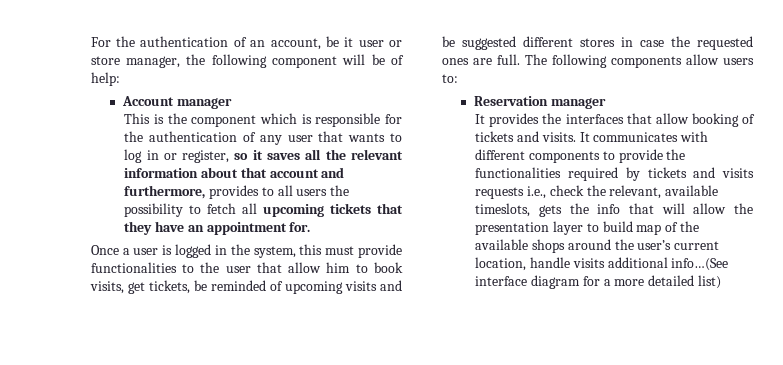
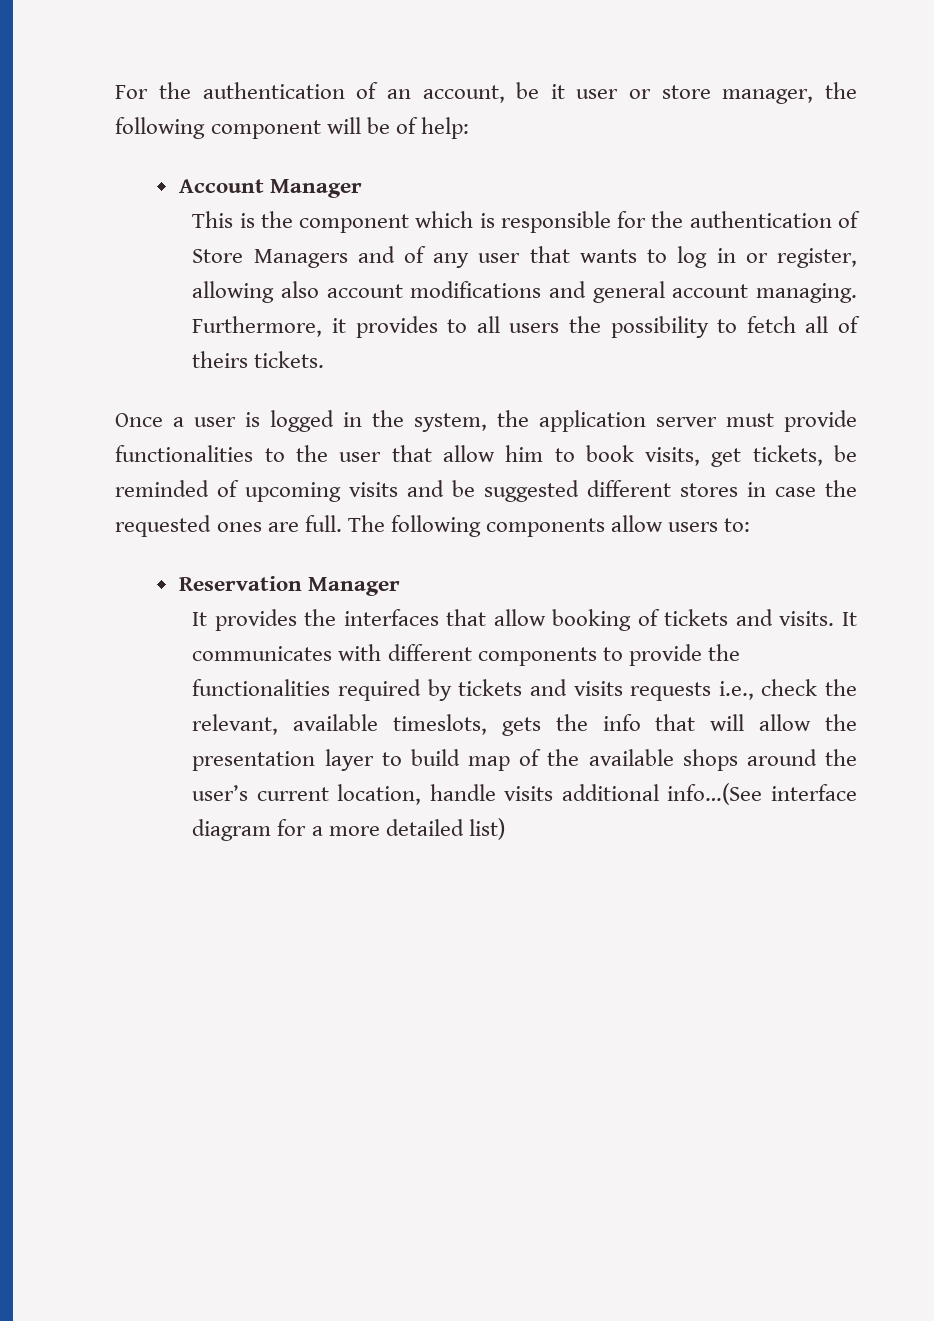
- Account manager
+ Account Manager
- This is the component which is responsible for the authentication of any user that wants to log in or register, so it saves all the relevant information about that account and furthermore, provides to all users the possibility to fetch all upcoming tickets that they have an appointment for.
+ This is the component which is responsible for the authentication of Store Managers and of any user that wants to log in or register, allowing also account modifications and general account managing. Furthermore, it provides to all users the possibility to fetch all of theirs tickets.
- Once a user is logged in the system, this must provide functionalities to the user that allow him to book visits, get tickets, be reminded of upcoming visits and be suggested different stores in case the requested ones are full.
+ Once a user is logged in the system, the application server must provide functionalities to the user that allow him to book visits, get tickets, be reminded of upcoming visits and be suggested different stores in case the requested ones are full.
- Reservation manager
+ Reservation Manager

